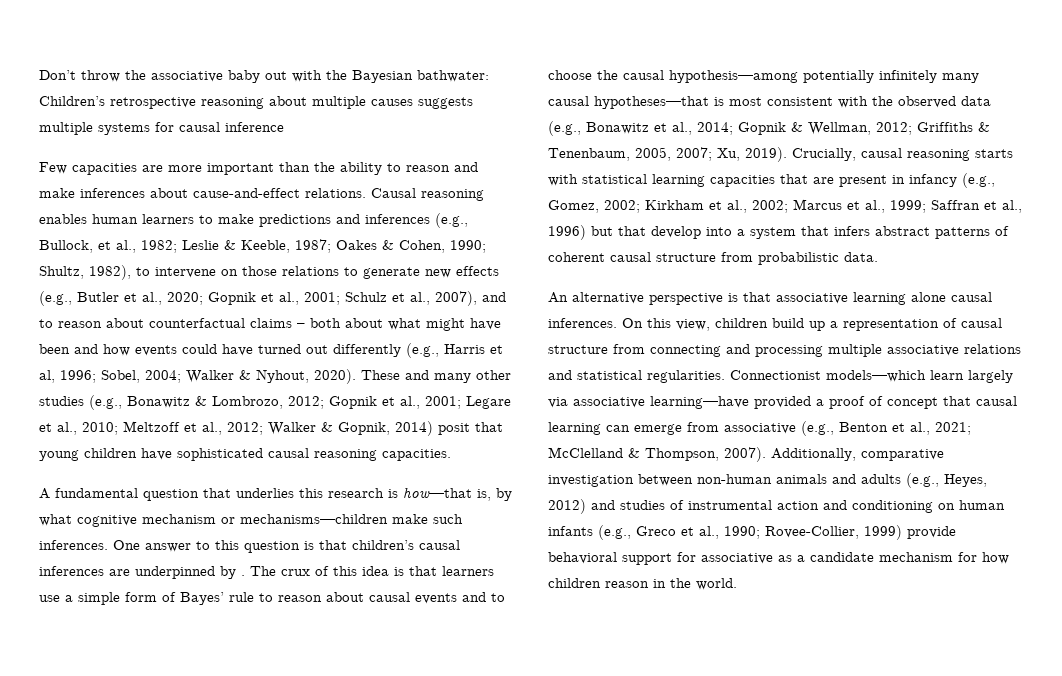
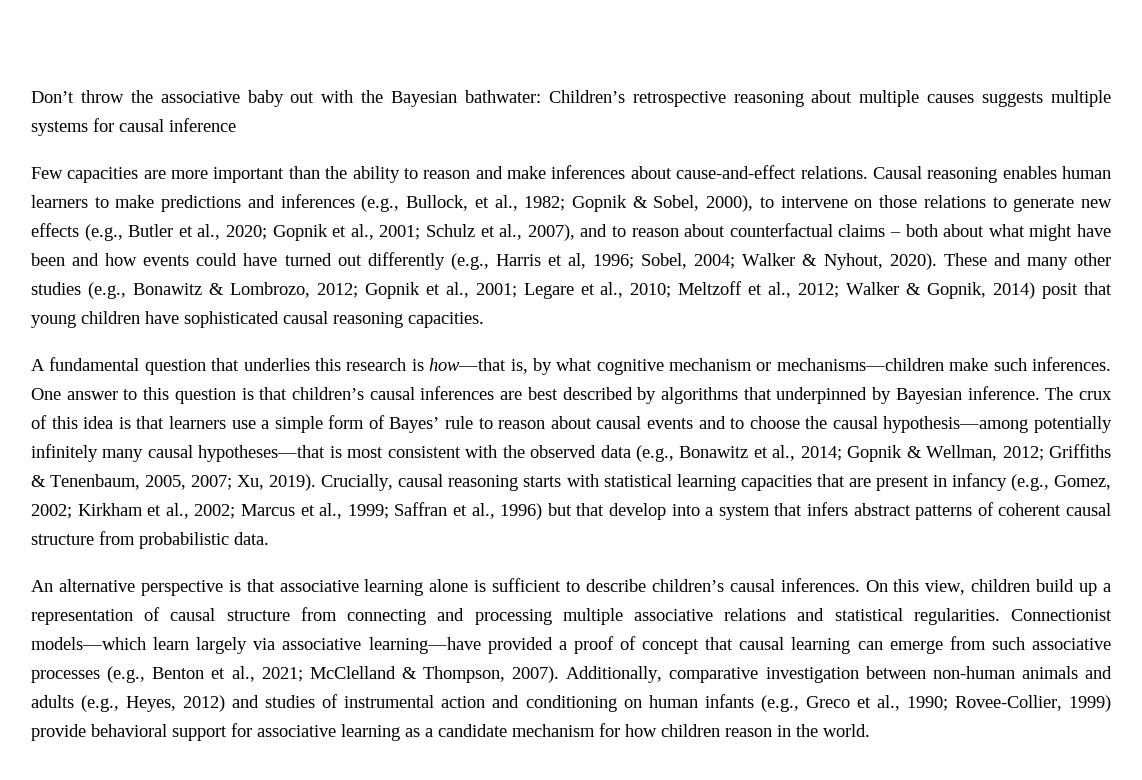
- Leslie & Keeble, 1987; Oakes & Cohen, 1990; Shultz, 1982), to intervene on those relations to generate new effects (e.g., Butler et al., 2020;
+ Gopnik & Sobel, 2000), to intervene on those relations to generate new effects (e.g., Butler et al., 2020;
- One answer to this question is that children’s causal inferences are underpinned by .
+ One answer to this question is that children’s causal inferences are best described by algorithms that underpinned by Bayesian inference.
- An alternative perspective is that associative learning alone causal inferences.
+ An alternative perspective is that associative learning alone is sufficient to describe children’s causal inferences.
- Connectionist models—which learn largely via associative learning—have provided a proof of concept that causal learning can emerge from associative (e.g., Benton et al., 2021; McClelland & Thompson, 2007).
+ Connectionist models—which learn largely via associative learning—have provided a proof of concept that causal learning can emerge from such associative processes (e.g., Benton et al., 2021; McClelland & Thompson, 2007).
- Additionally, comparative investigation between non-human animals and adults (e.g., Heyes, 2012) and studies of instrumental action and conditioning on human infants (e.g., Greco et al., 1990; Rovee-Collier, 1999) provide behavioral support for associative as a candidate mechanism for how children reason in the world.
+ Additionally, comparative investigation between non-human animals and adults (e.g., Heyes, 2012) and studies of instrumental action and conditioning on human infants (e.g., Greco et al., 1990; Rovee-Collier, 1999) provide behavioral support for associative learning as a candidate mechanism for how children reason in the world.

